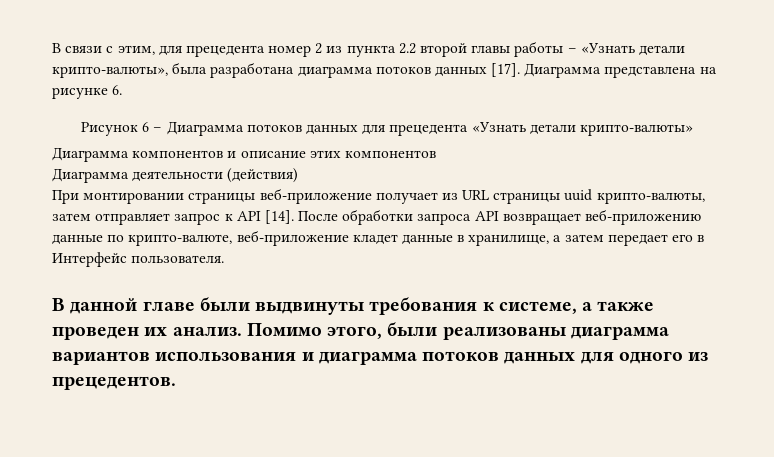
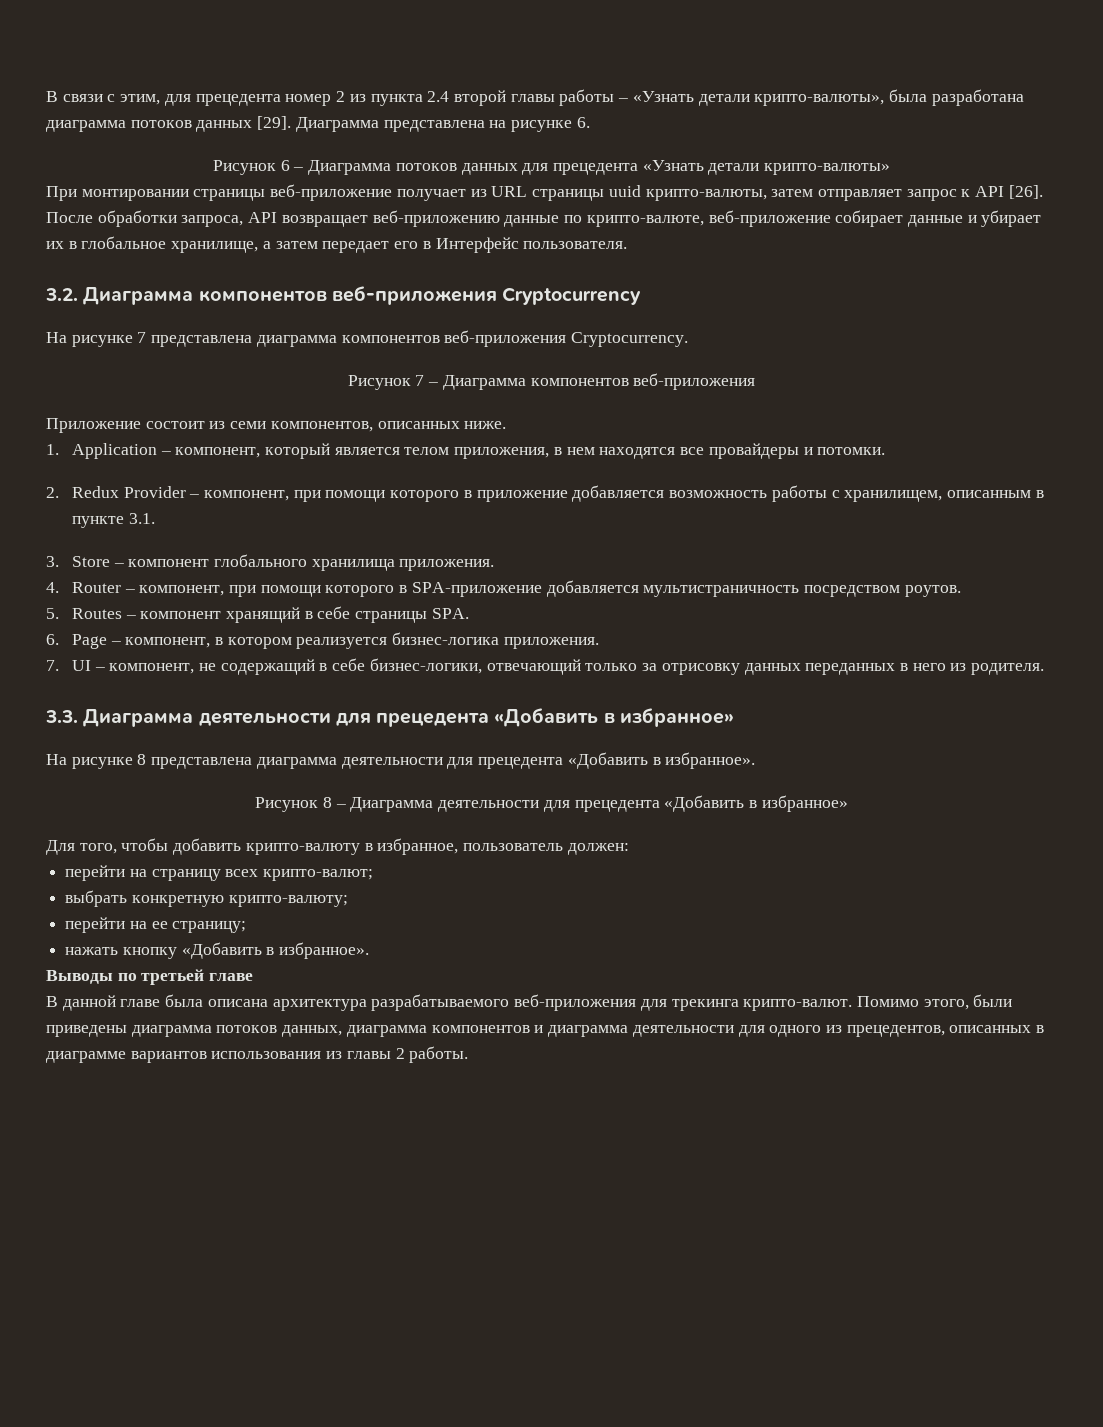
- В связи с этим, для прецедента номер 2 из пункта 2.2 второй главы работы – «Узнать детали крипто-валюты», была разработана диаграмма потоков данных [17].
+ В связи с этим, для прецедента номер 2 из пункта 2.4 второй главы работы – «Узнать детали крипто-валюты», была разработана диаграмма потоков данных [29].
- Диаграмма компонентов и описание этих компонентов
- Диаграмма деятельности (действия)
- При монтировании страницы веб-приложение получает из URL страницы uuid крипто-валюты, затем отправляет запрос к API [14].
+ При монтировании страницы веб-приложение получает из URL страницы uuid крипто-валюты, затем отправляет запрос к API [26].
- После обработки запроса API возвращает веб-приложению данные по крипто-валюте, веб-приложение кладет данные в хранилище, а затем передает его в Интерфейс пользователя.
+ После обработки запроса, API возвращает веб-приложению данные по крипто-валюте, веб-приложение собирает данные и убирает их в глобальное хранилище, а затем передает его в Интерфейс пользователя.
- В данной главе были выдвинуты требования к системе, а также проведен их анализ. Помимо этого, были реализованы диаграмма вариантов использования и диаграмма потоков данных для одного из прецедентов.
+ 3.2. Диаграмма компонентов веб-приложения Cryptocurrency
+ На рисунке 7 представлена диаграмма компонентов веб-приложения Cryptocurrency.
+ Рисунок 7 – Диаграмма компонентов веб-приложения
+ Приложение состоит из семи компонентов, описанных ниже.
+ 1. Application – компонент, который является телом приложения, в нем находятся все провайдеры и потомки.
+ 2. Redux Provider – компонент, при помощи которого в приложение добавляется возможность работы с хранилищем, описанным в пункте 3.1.
+ 3. Store – компонент глобального хранилища приложения.
+ 4. Router – компонент, при помощи которого в SPA-приложение добавляется мультистраничность посредством роутов.
+ 5. Routes – компонент хранящий в себе страницы SPA.
+ 6. Page – компонент, в котором реализуется бизнес-логика приложения.
+ 7. UI – компонент, не содержащий в себе бизнес-логики, отвечающий только за отрисовку данных переданных в него из родителя.
+ 3.3. Диаграмма деятельности для прецедента «Добавить в избранное»
+ На рисунке 8 представлена диаграмма деятельности для прецедента «Добавить в избранное».
+ Рисунок 8 – Диаграмма деятельности для прецедента «Добавить в избранное»
+ Для того, чтобы добавить крипто-валюту в избранное, пользователь должен:
+ перейти на страницу всех крипто-валют;
+ выбрать конкретную крипто-валюту;
+ перейти на ее страницу;
+ нажать кнопку «Добавить в избранное».
+ Выводы по третьей главе
+ В данной главе была описана архитектура разрабатываемого веб-приложения для трекинга крипто-валют. Помимо этого, были приведены диаграмма потоков данных, диаграмма компонентов и диаграмма деятельности для одного из прецедентов, описанных в диаграмме вариантов использования из главы 2 работы.

